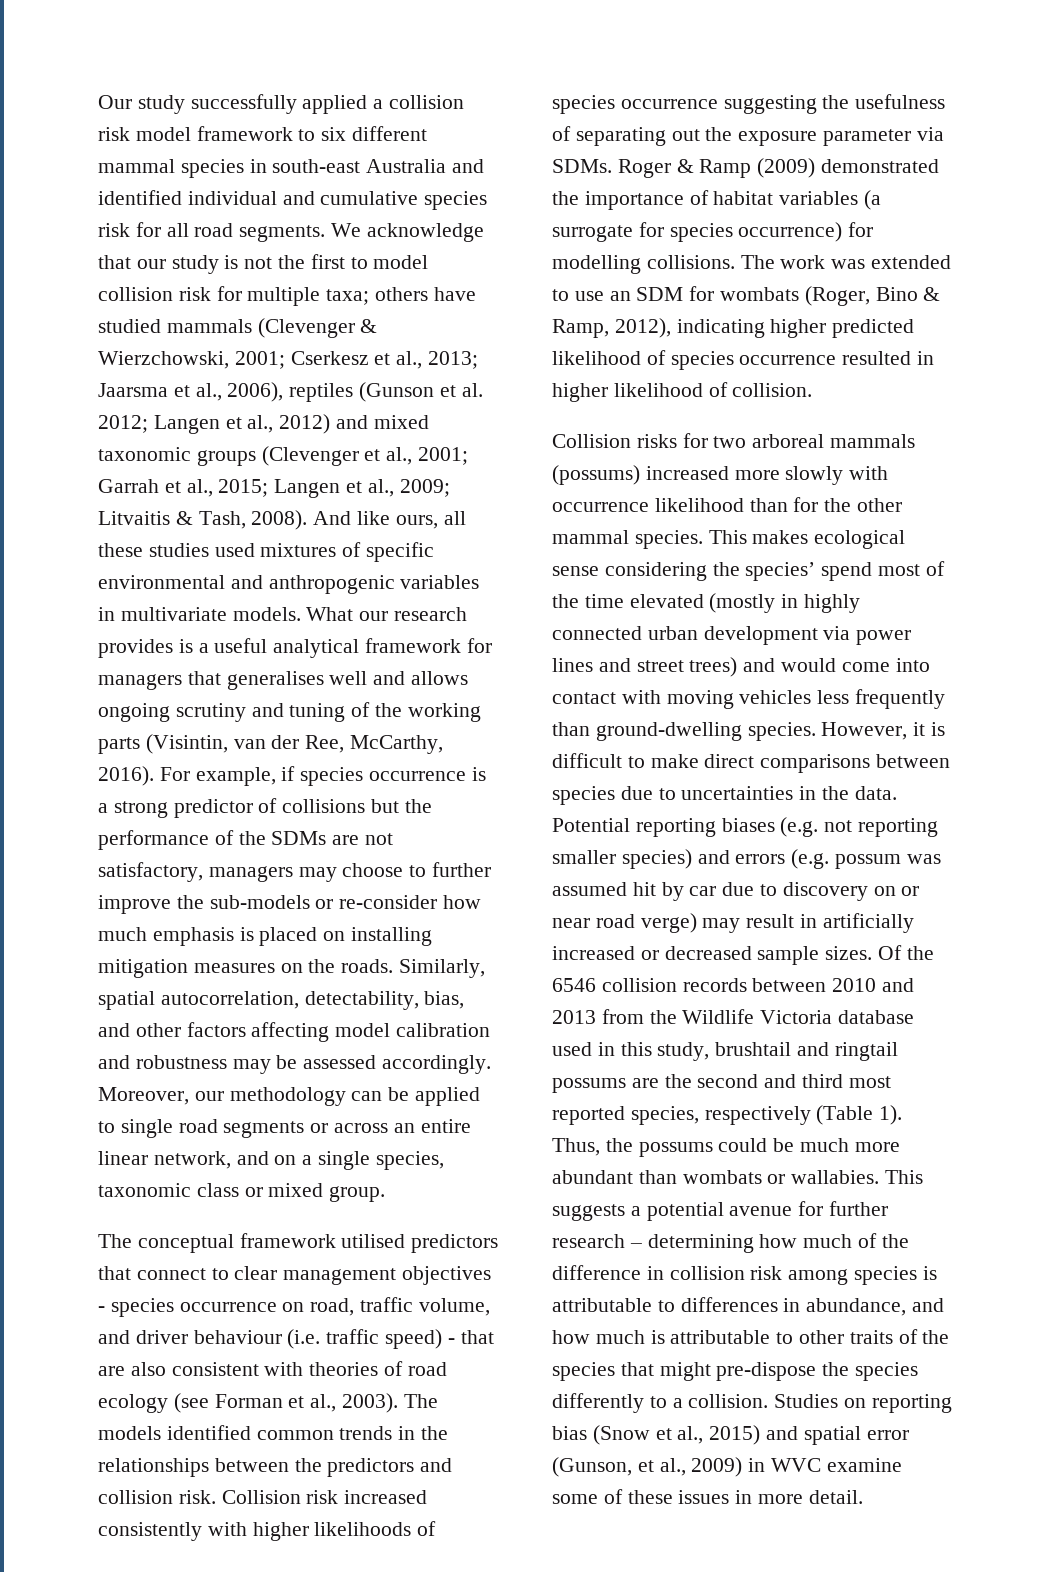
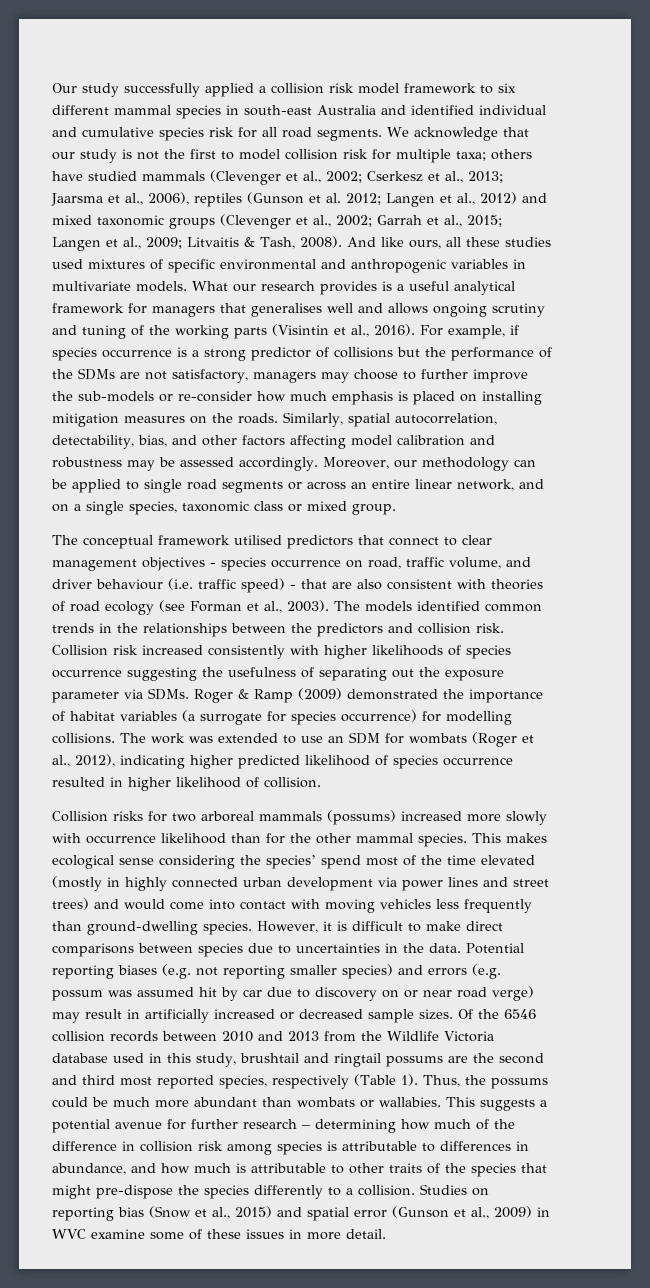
- We acknowledge that our study is not the first to model collision risk for multiple taxa; others have studied mammals (Clevenger & Wierzchowski, 2001; Cserkesz et al., 2013; Jaarsma et al., 2006), reptiles (Gunson et al. 2012; Langen et al., 2012) and mixed taxonomic groups (Clevenger et al., 2001; Garrah et al., 2015; Langen et al., 2009; Litvaitis & Tash, 2008).
+ We acknowledge that our study is not the first to model collision risk for multiple taxa; others have studied mammals (Clevenger et al., 2002; Cserkesz et al., 2013; Jaarsma et al., 2006), reptiles (Gunson et al. 2012; Langen et al., 2012) and mixed taxonomic groups (Clevenger et al., 2002; Garrah et al., 2015; Langen et al., 2009; Litvaitis & Tash, 2008).
- What our research provides is a useful analytical framework for managers that generalises well and allows ongoing scrutiny and tuning of the working parts (Visintin, van der Ree, McCarthy, 2016).
+ What our research provides is a useful analytical framework for managers that generalises well and allows ongoing scrutiny and tuning of the working parts (Visintin et al., 2016).
- The work was extended to use an SDM for wombats (Roger, Bino & Ramp, 2012), indicating higher predicted likelihood of species occurrence resulted in higher likelihood of collision.
+ The work was extended to use an SDM for wombats (Roger et al., 2012), indicating higher predicted likelihood of species occurrence resulted in higher likelihood of collision.
- Studies on reporting bias (Snow et al., 2015) and spatial error (Gunson, et al., 2009) in WVC examine some of these issues in more detail.
+ Studies on reporting bias (Snow et al., 2015) and spatial error (Gunson et al., 2009) in WVC examine some of these issues in more detail.

